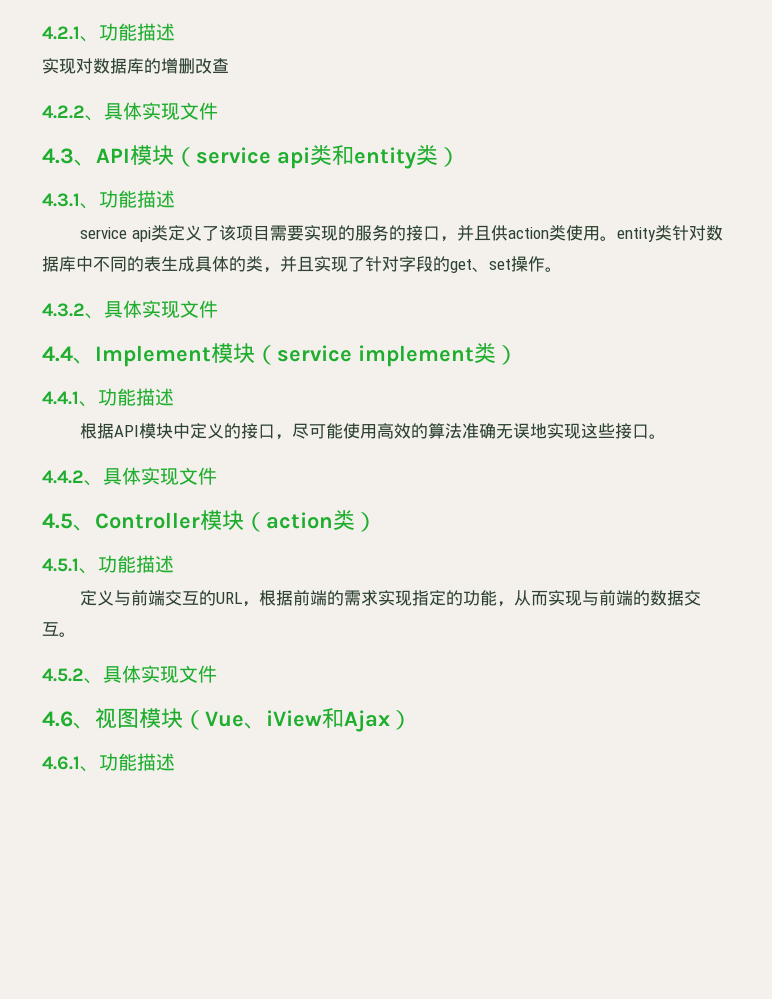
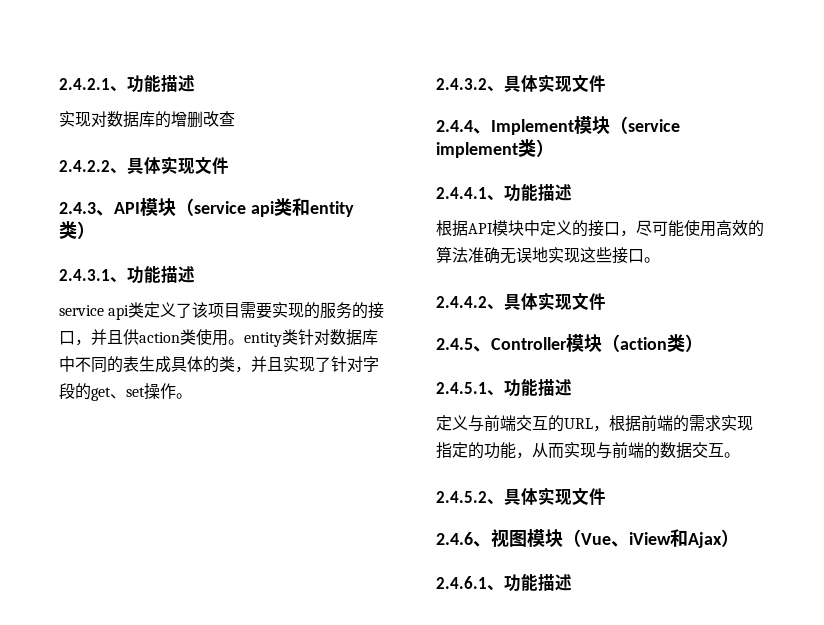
- 4.2.1、功能描述
+ 2.4.2.1、功能描述
- 4.2.2、具体实现文件
- 4.3、API模块（service api类和entity类）
+ 2.4.2.2、具体实现文件
+ 2.4.3、API模块（service api类和entity类）
- 4.3.1、功能描述
+ 2.4.3.1、功能描述
- 4.3.2、具体实现文件
- 4.4、Implement模块（service implement类）
+ 2.4.3.2、具体实现文件
+ 2.4.4、Implement模块（service implement类）
- 4.4.1、功能描述
+ 2.4.4.1、功能描述
- 4.4.2、具体实现文件
- 4.5、Controller模块（action类）
+ 2.4.4.2、具体实现文件
+ 2.4.5、Controller模块（action类）
- 4.5.1、功能描述
+ 2.4.5.1、功能描述
- 4.5.2、具体实现文件
- 4.6、视图模块（Vue、iView和Ajax）
+ 2.4.5.2、具体实现文件
+ 2.4.6、视图模块（Vue、iView和Ajax）
- 4.6.1、功能描述
+ 2.4.6.1、功能描述

